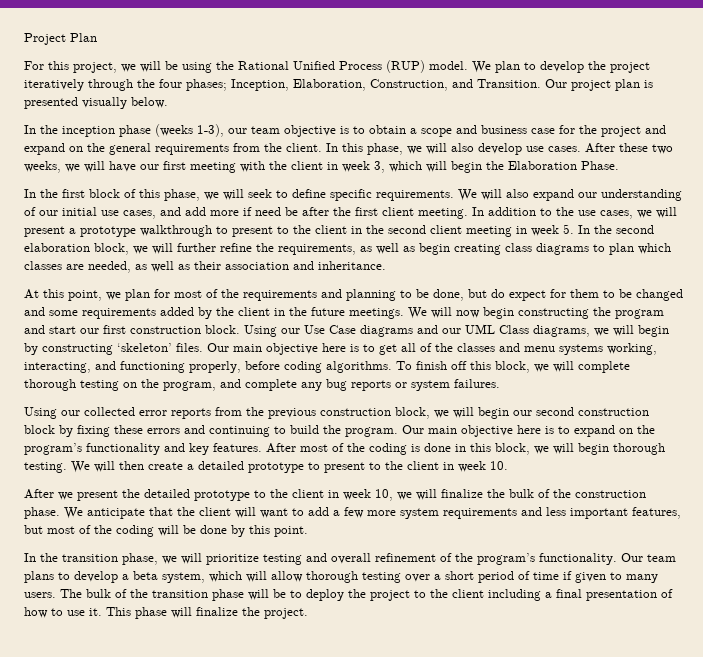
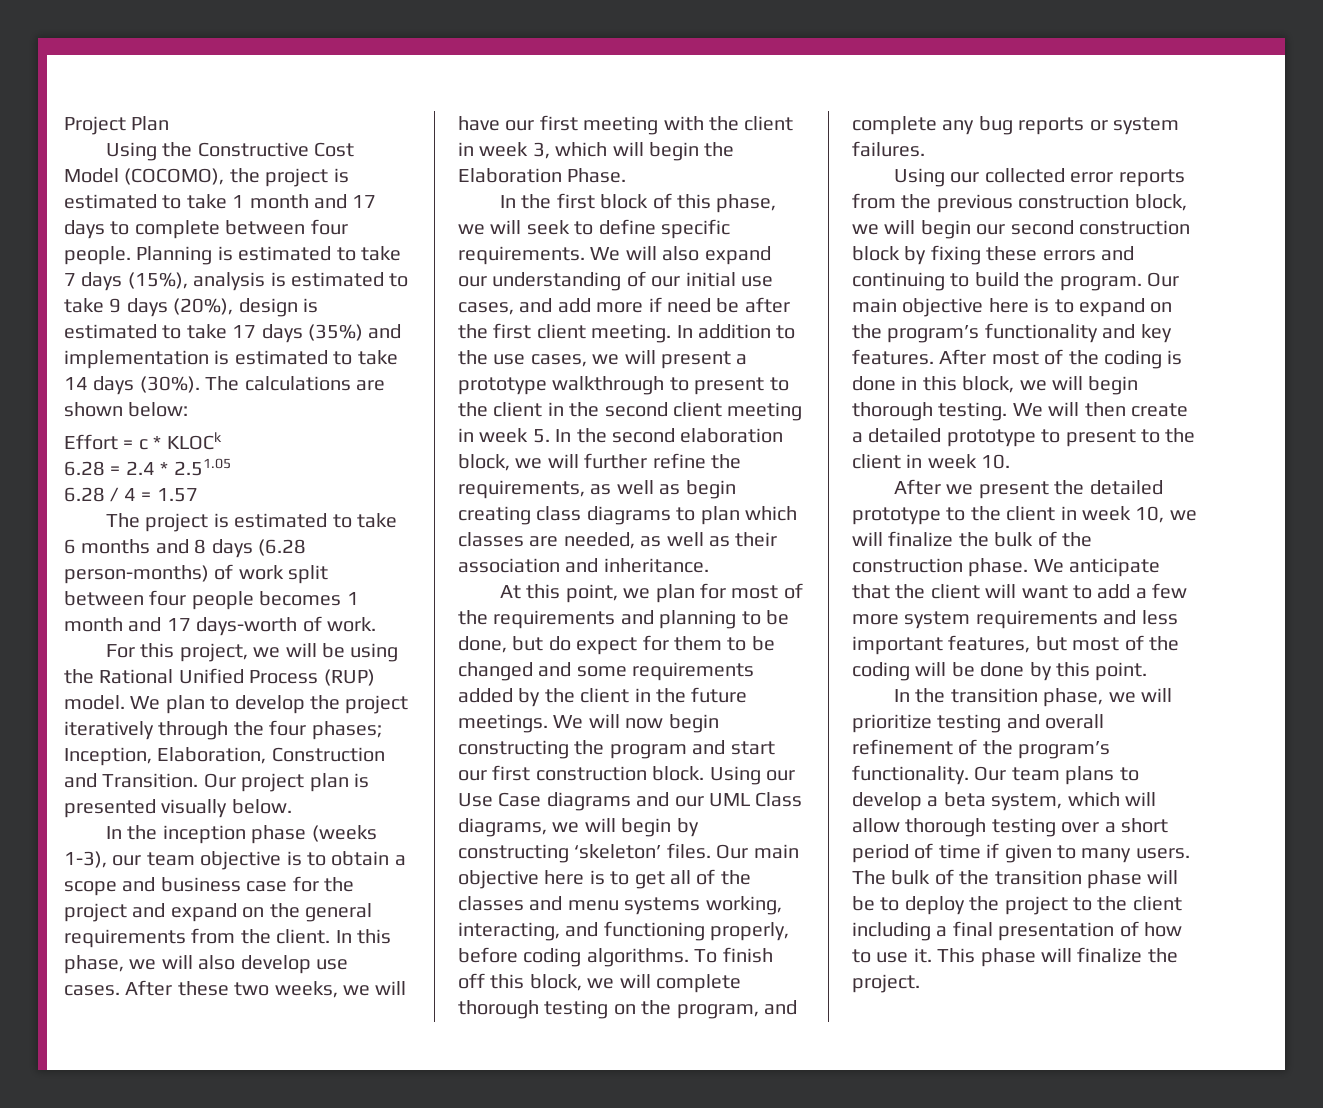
+ Using the Constructive Cost Model (COCOMO), the project is estimated to take 1 month and 17 days to complete between four people. Planning is estimated to take 7 days (15%), analysis is estimated to take 9 days (20%), design is estimated to take 17 days (35%) and implementation is estimated to take 14 days (30%). The calculations are shown below:
+ Effort = c * KLOCk
+ 6.28 = 2.4 * 2.51.05
+ 6.28 / 4 = 1.57
+ The project is estimated to take 6 months and 8 days (6.28 person-months) of work split between four people becomes 1 month and 17 days-worth of work.
- We plan to develop the project iteratively through the four phases; Inception, Elaboration, Construction, and Transition.
+ We plan to develop the project iteratively through the four phases; Inception, Elaboration, Construction and Transition.

